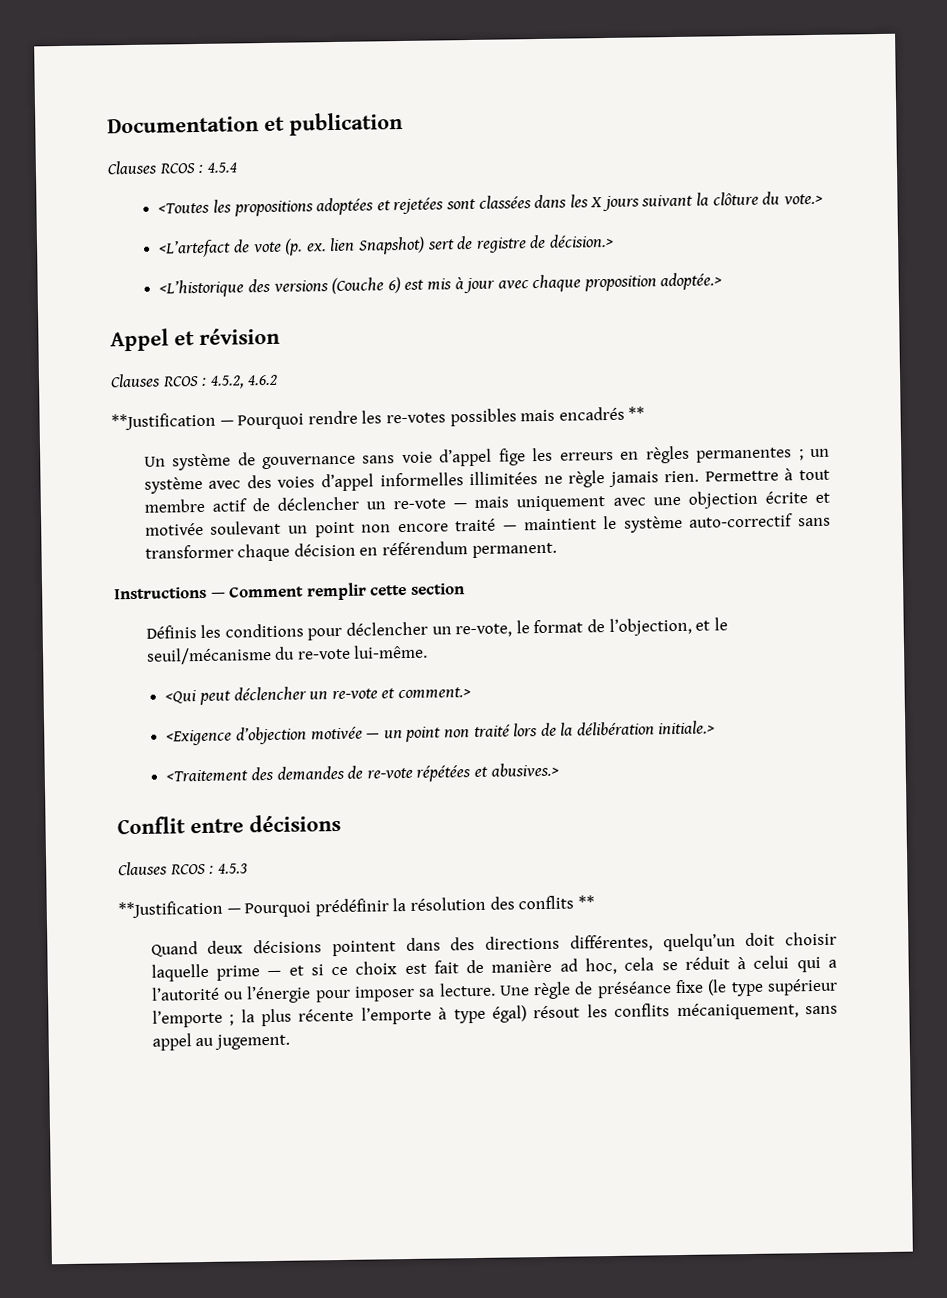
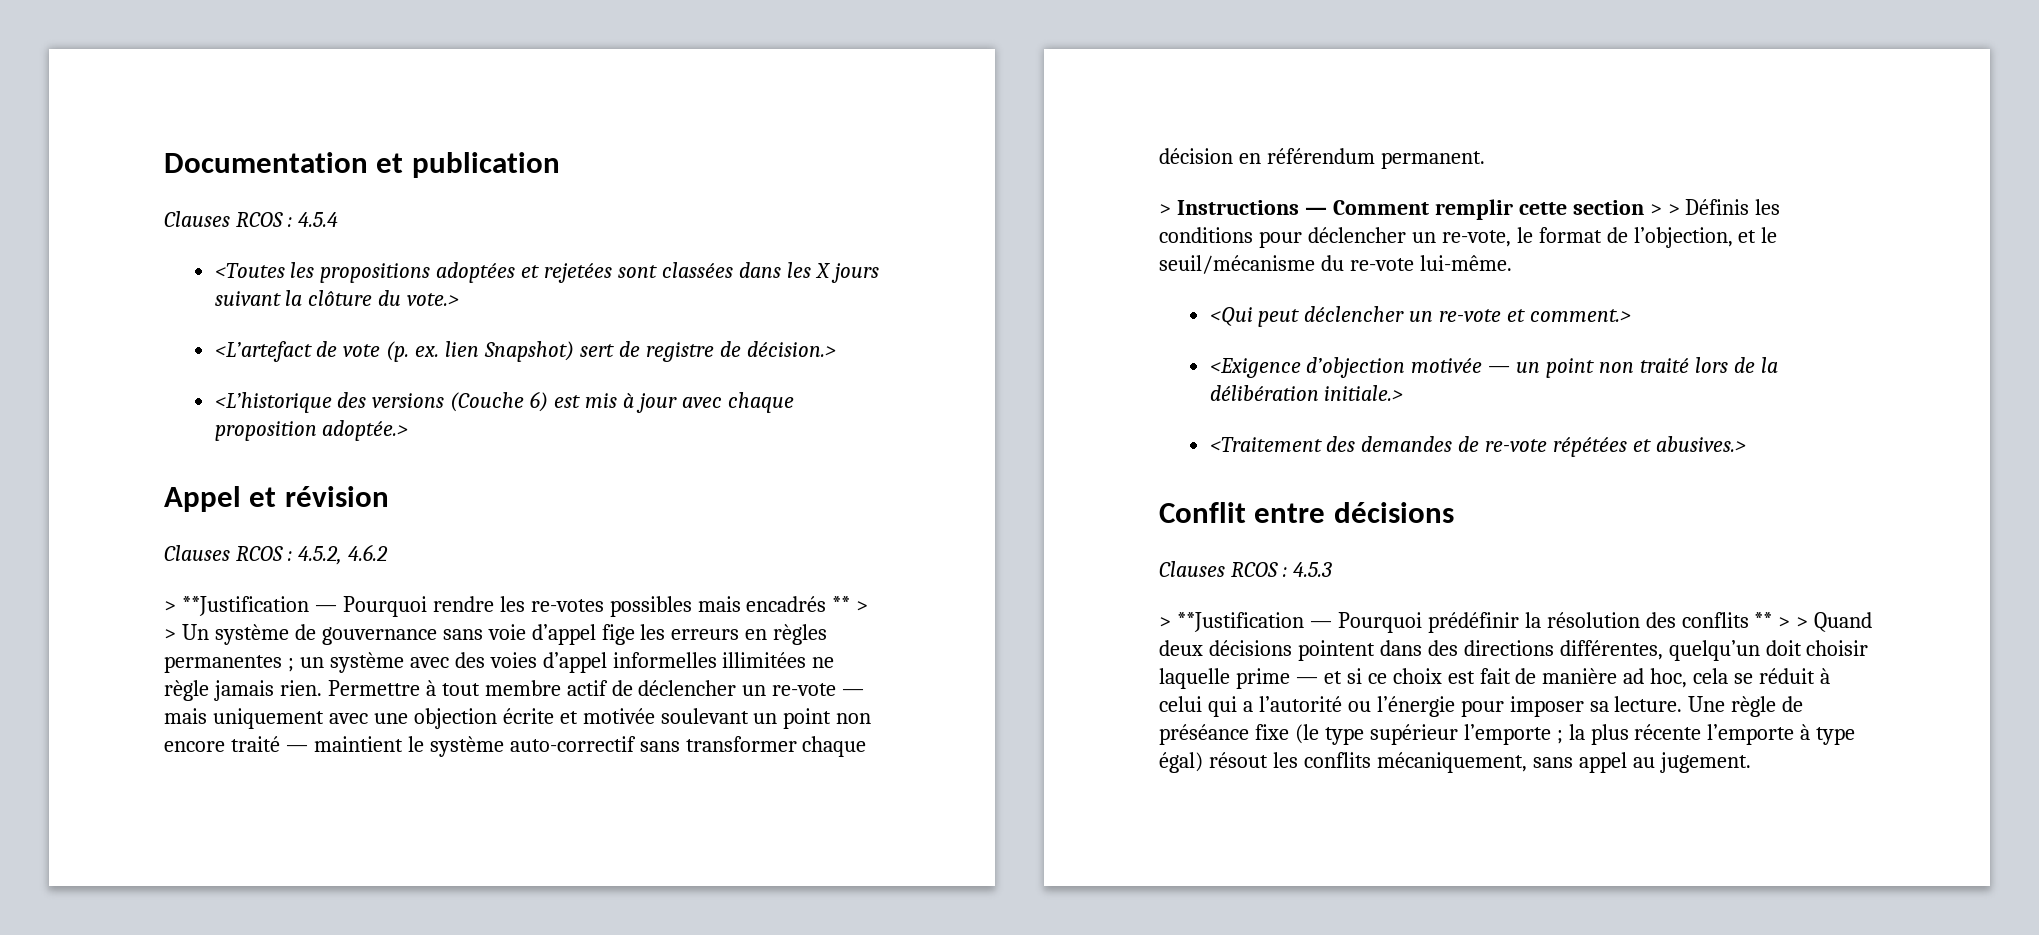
- **Justification — Pourquoi rendre les re-votes possibles mais encadrés **
- Un système de gouvernance sans voie d’appel fige les erreurs en règles permanentes ; un système avec des voies d’appel informelles illimitées ne règle jamais rien.
+ > **Justification — Pourquoi rendre les re-votes possibles mais encadrés ** > > Un système de gouvernance sans voie d’appel fige les erreurs en règles permanentes ; un système avec des voies d’appel informelles illimitées ne règle jamais rien.
- Instructions — Comment remplir cette section
- Définis les conditions pour déclencher un re-vote, le format de l’objection, et le seuil/mécanisme du re-vote lui-même.
+ > Instructions — Comment remplir cette section > > Définis les conditions pour déclencher un re-vote, le format de l’objection, et le seuil/mécanisme du re-vote lui-même.
- **Justification — Pourquoi prédéfinir la résolution des conflits **
- Quand deux décisions pointent dans des directions différentes, quelqu’un doit choisir laquelle prime — et si ce choix est fait de manière ad hoc, cela se réduit à celui qui a l’autorité ou l’énergie pour imposer sa lecture.
+ > **Justification — Pourquoi prédéfinir la résolution des conflits ** > > Quand deux décisions pointent dans des directions différentes, quelqu’un doit choisir laquelle prime — et si ce choix est fait de manière ad hoc, cela se réduit à celui qui a l’autorité ou l’énergie pour imposer sa lecture.

